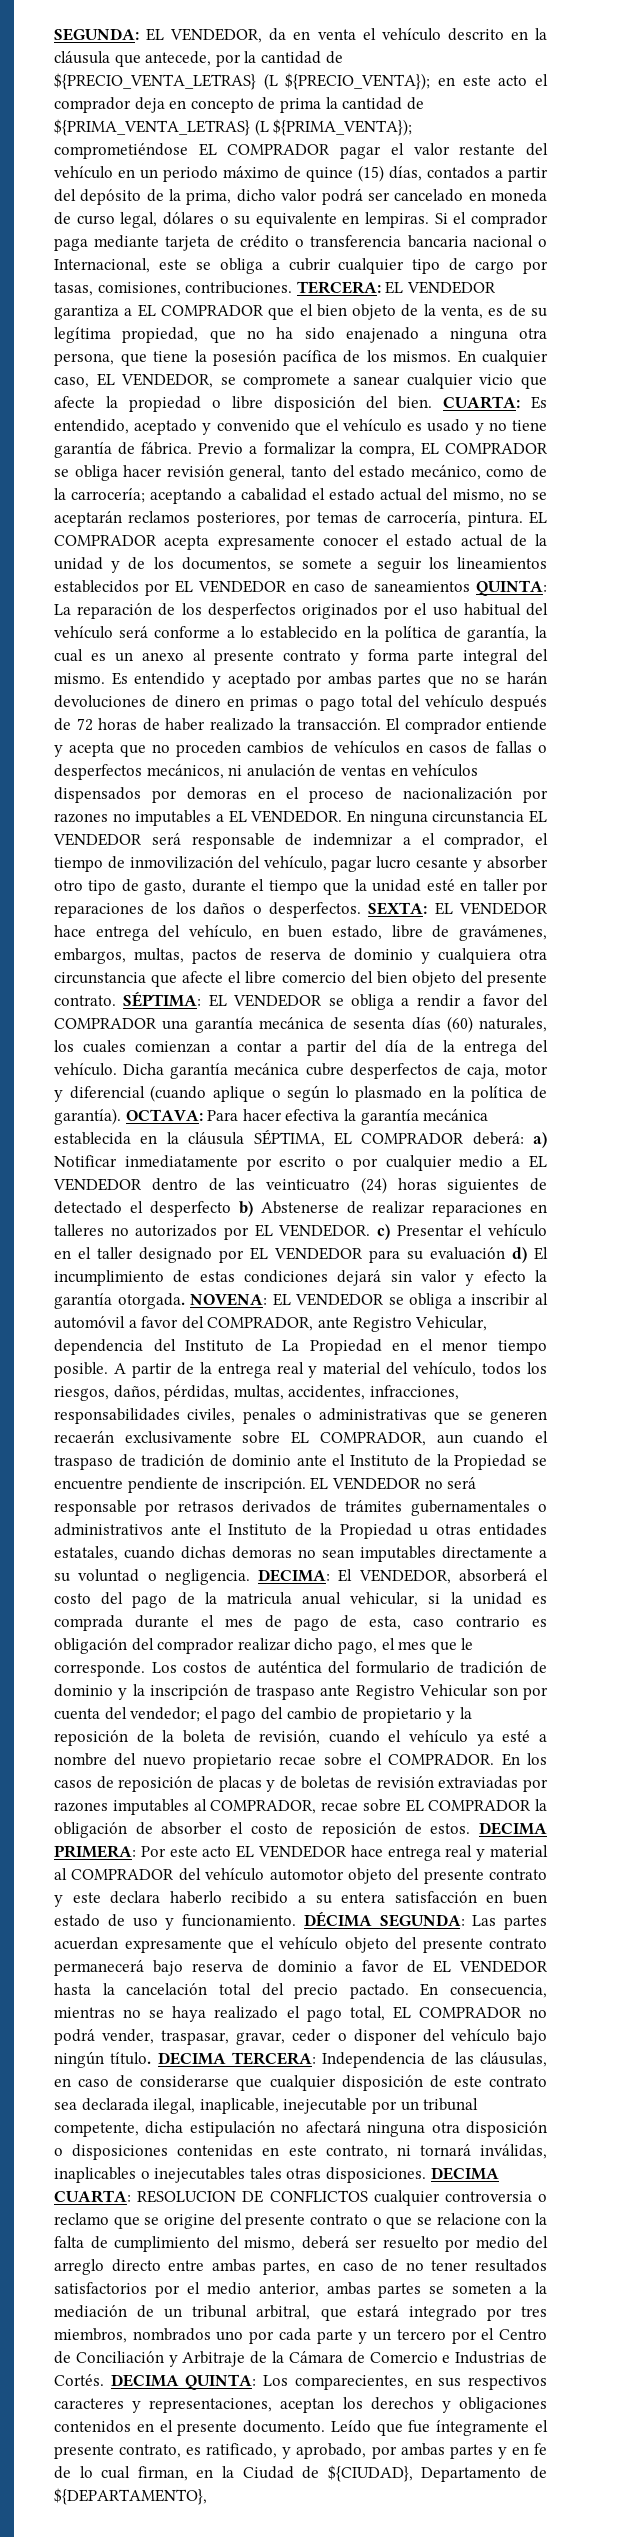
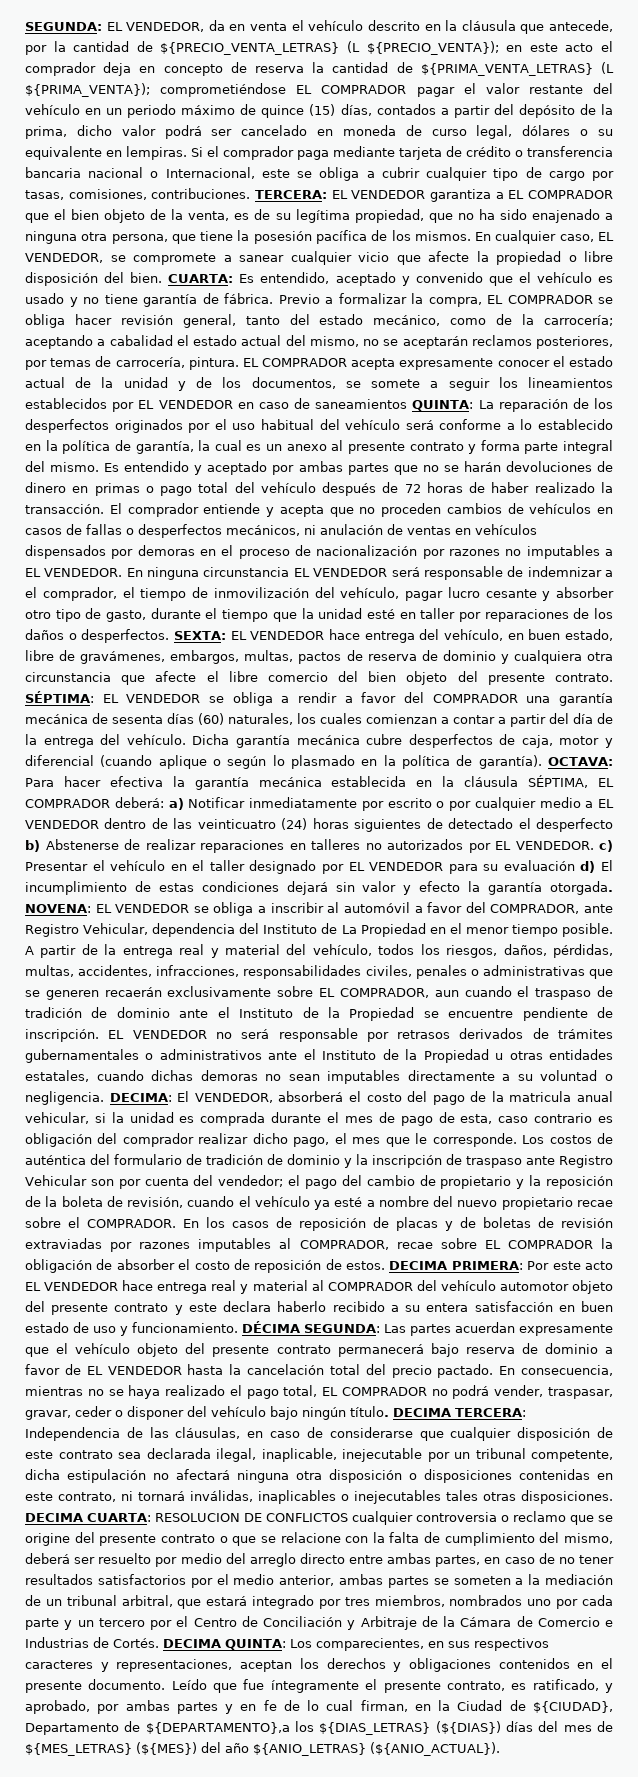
- en este acto el comprador deja en concepto de prima la cantidad de ${PRIMA_VENTA_LETRAS} (L ${PRIMA_VENTA});
+ en este acto el comprador deja en concepto de reserva la cantidad de ${PRIMA_VENTA_LETRAS} (L ${PRIMA_VENTA});
- Leído que fue íntegramente el presente contrato, es ratificado, y aprobado, por ambas partes y en fe de lo cual firman, en la Ciudad de ${CIUDAD}, Departamento de ${DEPARTAMENTO},
+ Leído que fue íntegramente el presente contrato, es ratificado, y aprobado, por ambas partes y en fe de lo cual firman, en la Ciudad de ${CIUDAD}, Departamento de ${DEPARTAMENTO},a los ${DIAS_LETRAS} (${DIAS}) días del mes de ${MES_LETRAS} (${MES}) del año ${ANIO_LETRAS} (${ANIO_ACTUAL}).

